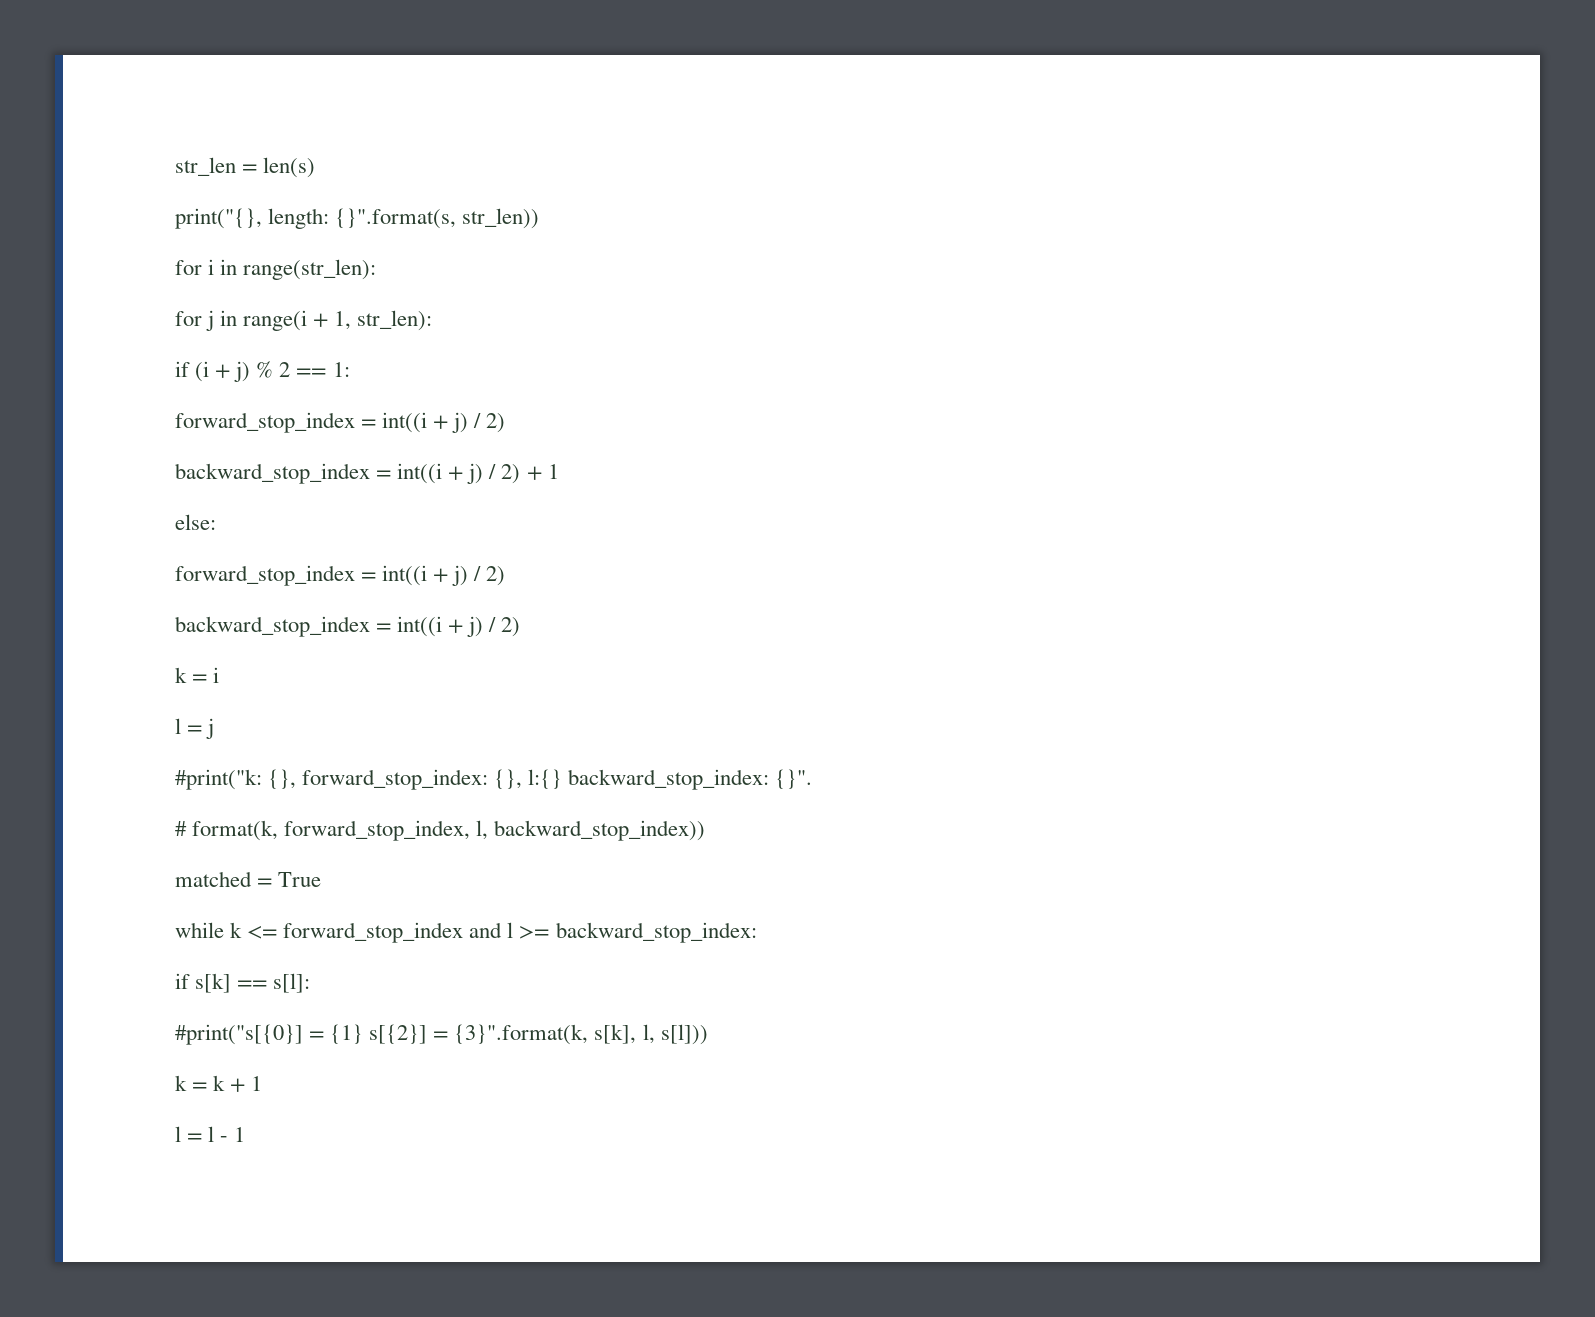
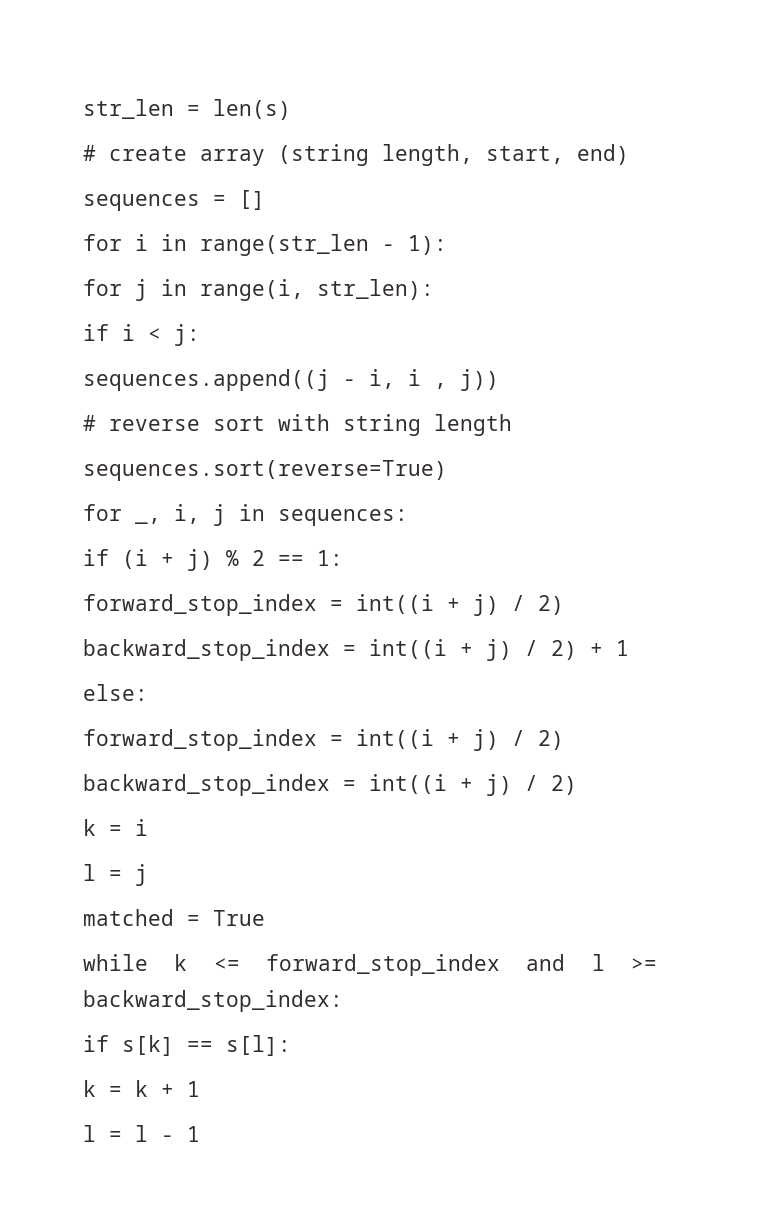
- print("{}, length: {}".format(s, str_len))
+ # create array (string length, start, end)
+ sequences = []
- for i in range(str_len):
+ for i in range(str_len - 1):
- for j in range(i + 1, str_len):
+ for j in range(i, str_len):
+ if i < j:
+ sequences.append((j - i, i , j))
+ # reverse sort with string length
+ sequences.sort(reverse=True)
+ for _, i, j in sequences:
- #print("k: {}, forward_stop_index: {}, l:{} backward_stop_index: {}".
- # format(k, forward_stop_index, l, backward_stop_index))
- #print("s[{0}] = {1} s[{2}] = {3}".format(k, s[k], l, s[l]))

